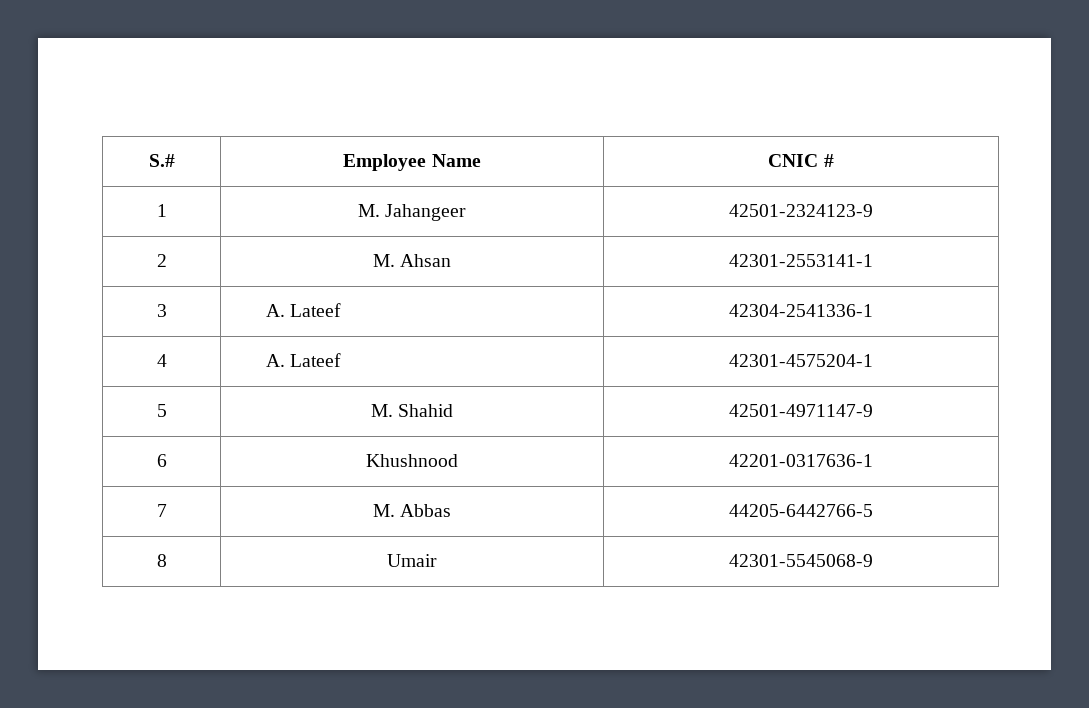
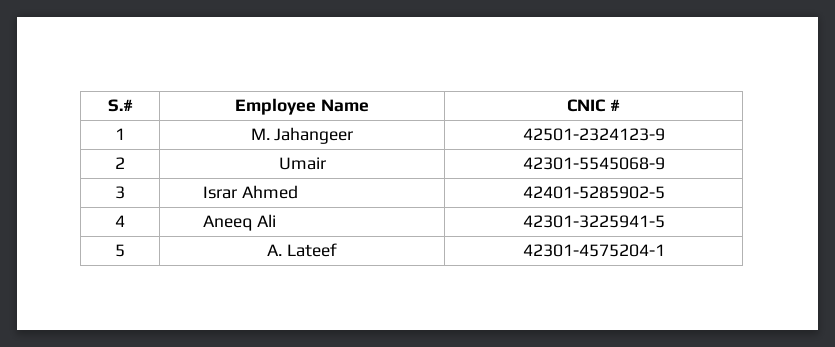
- 2 | M. Ahsan | 42301-2553141-1
- 3 | A. Lateef | 42304-2541336-1
- 4 | A. Lateef | 42301-4575204-1
- 5 | M. Shahid | 42501-4971147-9
- 6 | Khushnood | 42201-0317636-1
- 7 | M. Abbas | 44205-6442766-5
- 8 | Umair | 42301-5545068-9
+ 2 | Umair | 42301-5545068-9
+ 3 | Israr Ahmed | 42401-5285902-5
+ 4 | Aneeq Ali | 42301-3225941-5
+ 5 | A. Lateef | 42301-4575204-1

